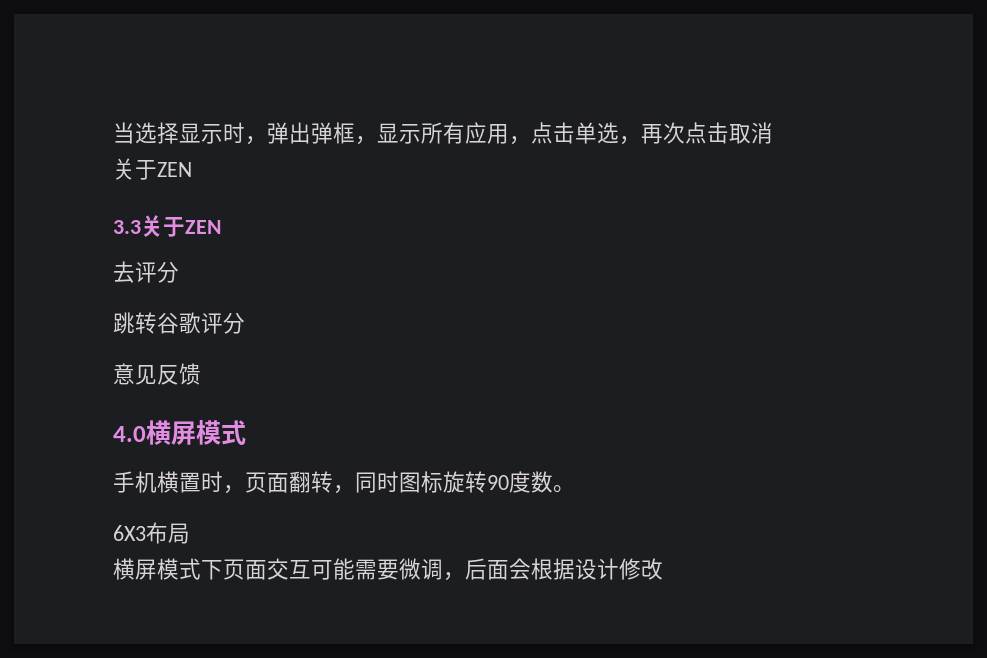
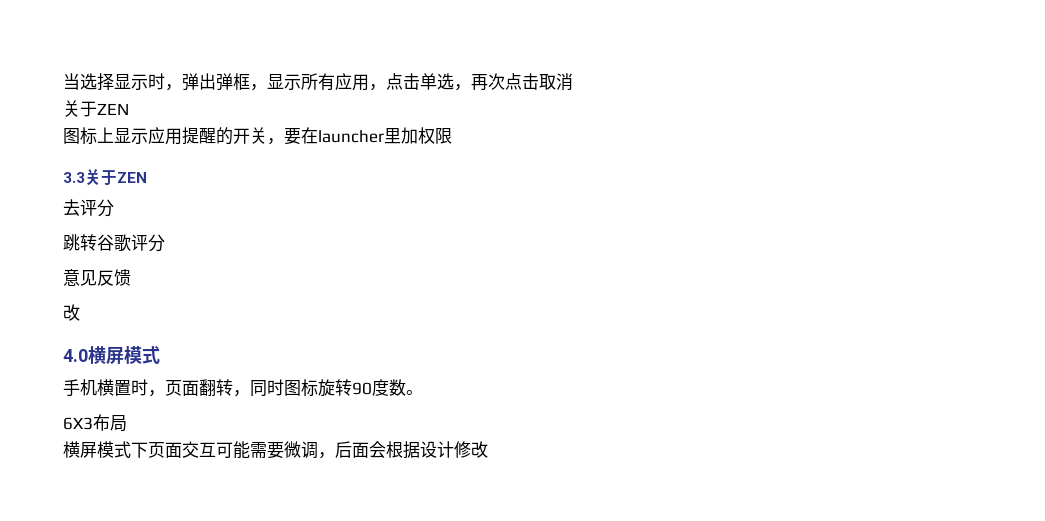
+ 图标上显示应用提醒的开关，要在launcher里加权限
  意见反馈
+ 改

